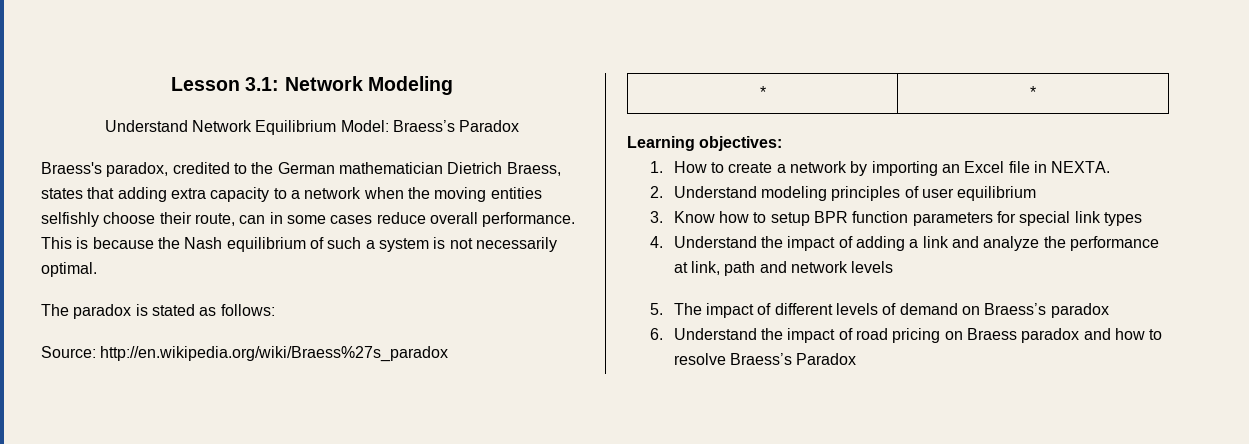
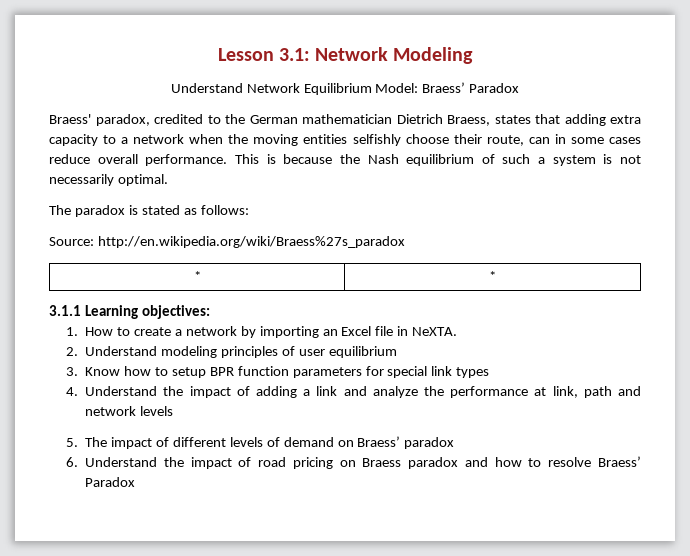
- Understand Network Equilibrium Model: Braess’s Paradox
+ Understand Network Equilibrium Model: Braess’ Paradox
- Braess's paradox, credited to the German mathematician Dietrich Braess, states that adding extra capacity to a network when the moving entities selfishly choose their route, can in some cases reduce overall performance.
+ Braess' paradox, credited to the German mathematician Dietrich Braess, states that adding extra capacity to a network when the moving entities selfishly choose their route, can in some cases reduce overall performance.
- Learning objectives:
+ 3.1.1 Learning objectives:
- 1. How to create a network by importing an Excel file in NEXTA.
+ 1. How to create a network by importing an Excel file in NeXTA.
- 5. The impact of different levels of demand on Braess’s paradox
+ 5. The impact of different levels of demand on Braess’ paradox
- 6. Understand the impact of road pricing on Braess paradox and how to resolve Braess’s Paradox
+ 6. Understand the impact of road pricing on Braess paradox and how to resolve Braess’ Paradox

